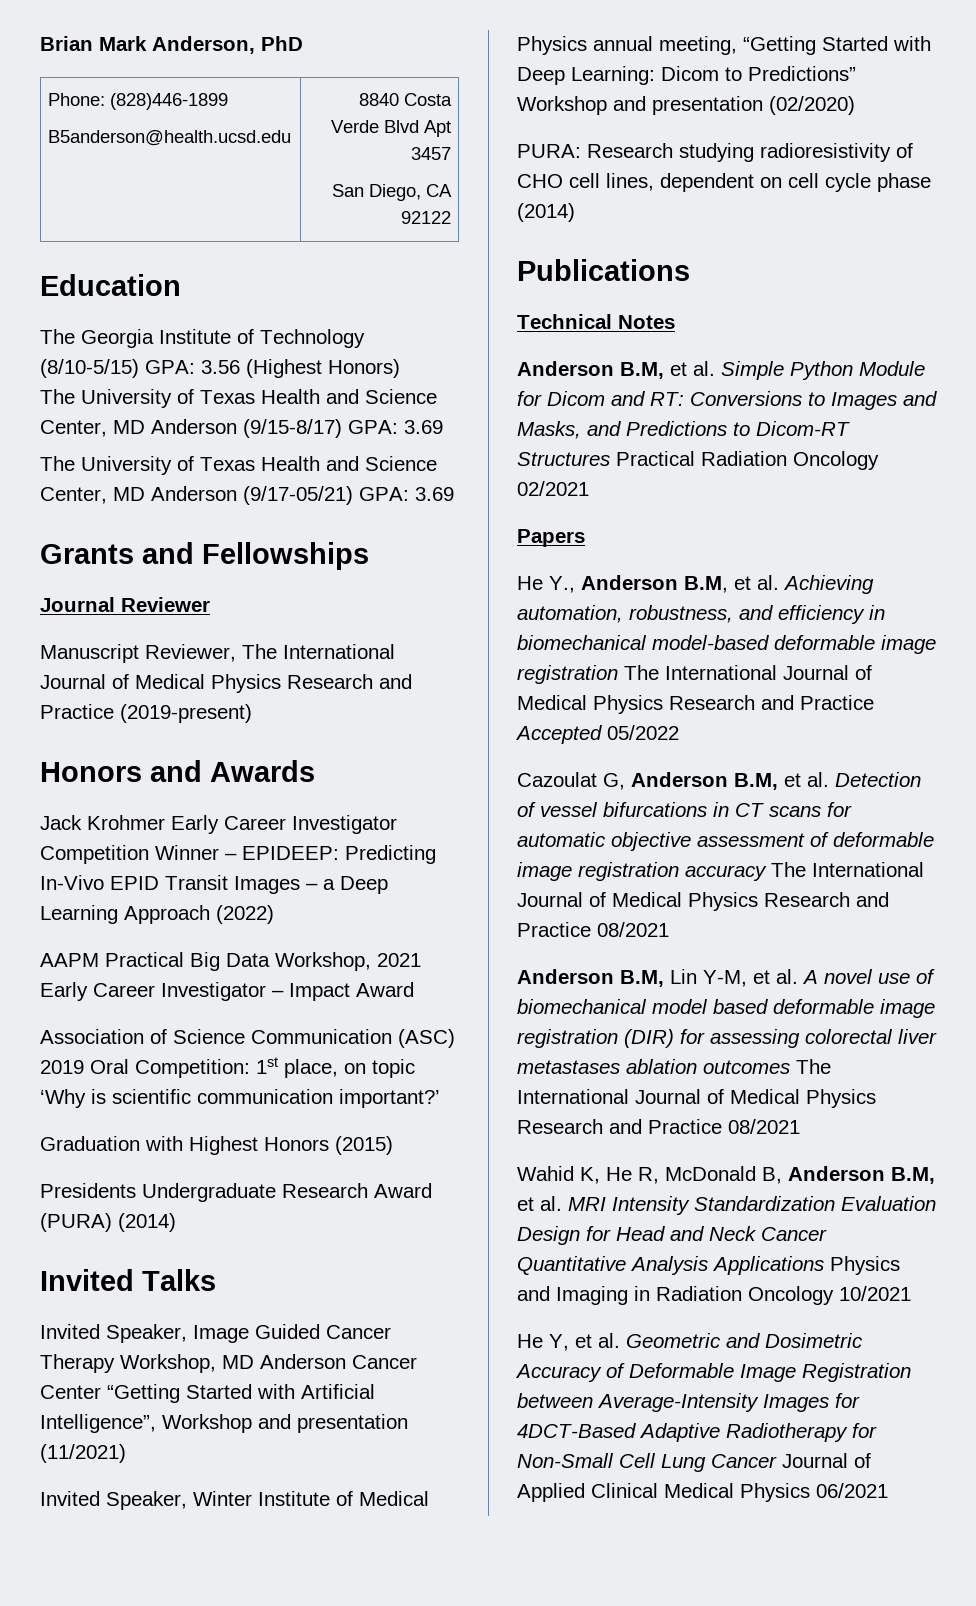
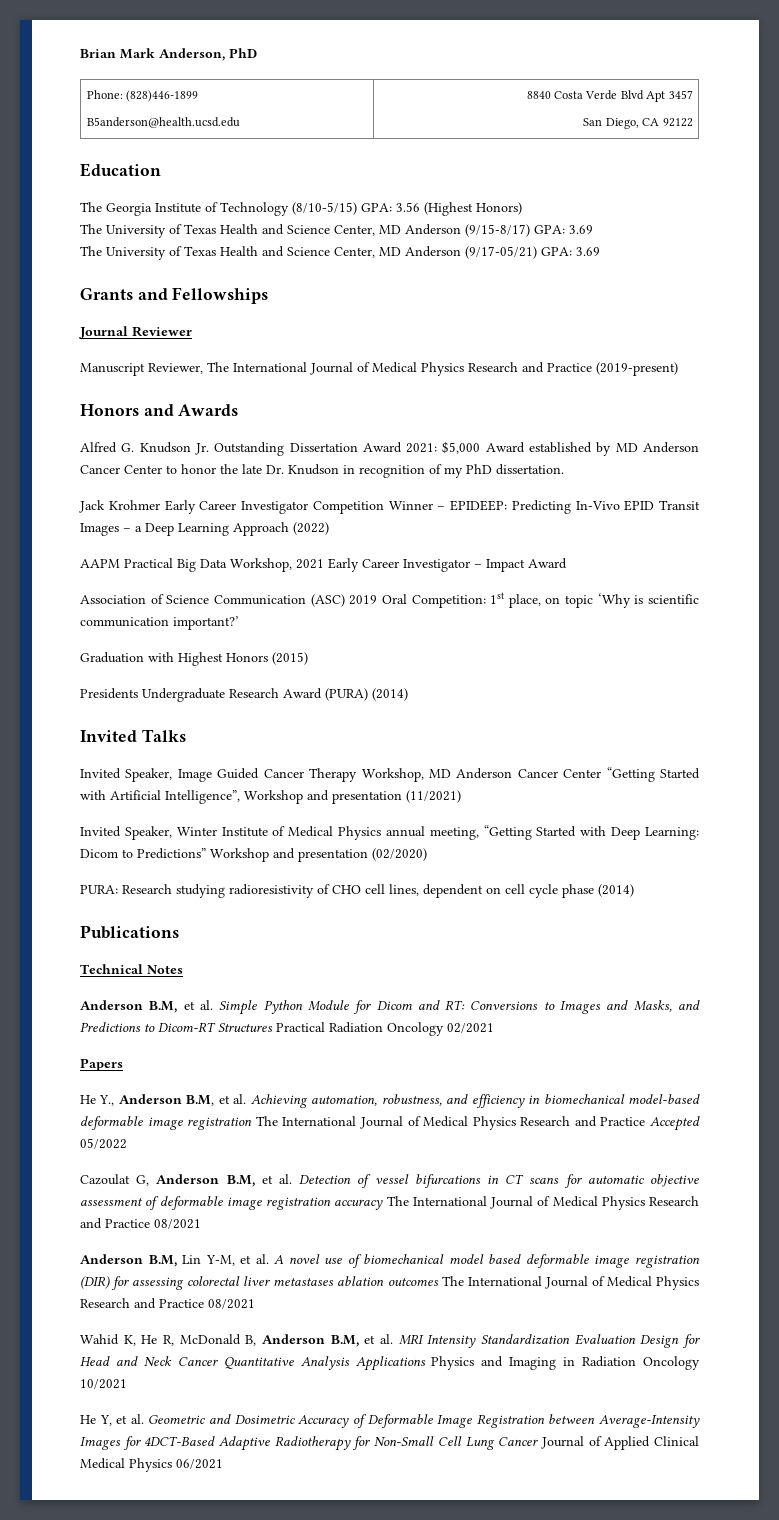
+ Alfred G. Knudson Jr. Outstanding Dissertation Award 2021: $5,000 Award established by MD Anderson Cancer Center to honor the late Dr. Knudson in recognition of my PhD dissertation.

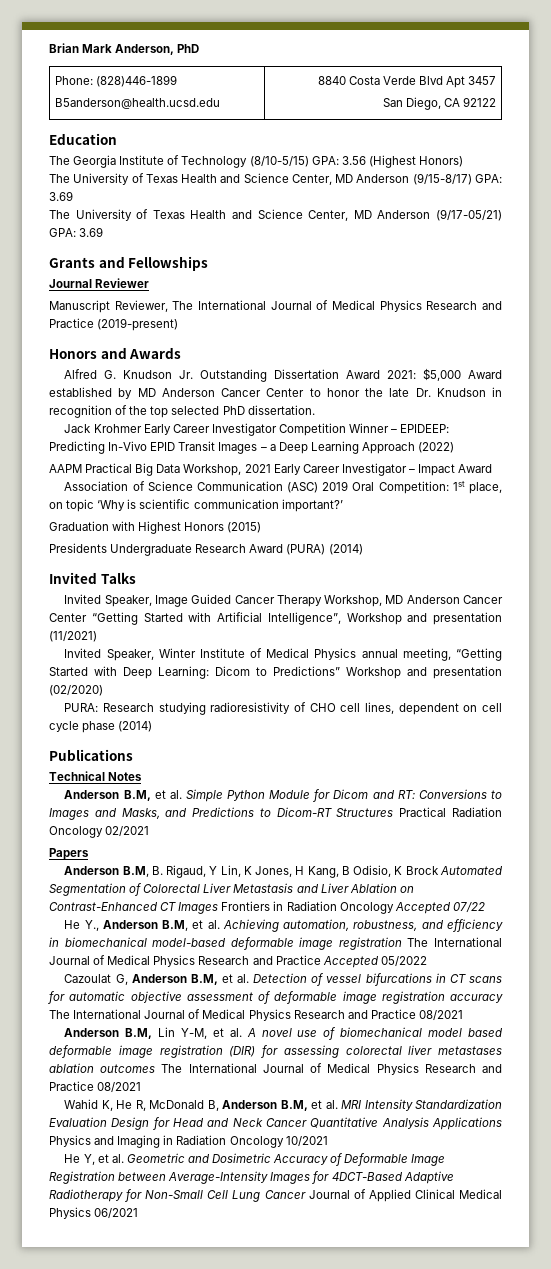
- Alfred G. Knudson Jr. Outstanding Dissertation Award 2021: $5,000 Award established by MD Anderson Cancer Center to honor the late Dr. Knudson in recognition of my PhD dissertation.
+ Alfred G. Knudson Jr. Outstanding Dissertation Award 2021: $5,000 Award established by MD Anderson Cancer Center to honor the late Dr. Knudson in recognition of the top selected PhD dissertation.
+ Anderson B.M, B. Rigaud, Y Lin, K Jones, H Kang, B Odisio, K Brock Automated Segmentation of Colorectal Liver Metastasis and Liver Ablation on Contrast-Enhanced CT Images Frontiers in Radiation Oncology Accepted 07/22

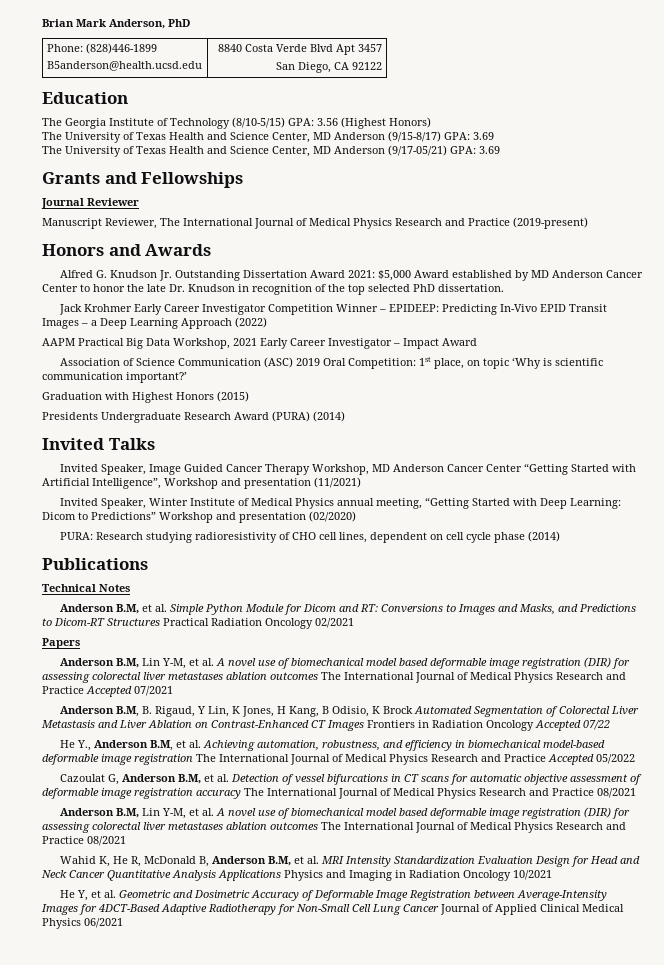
+ Anderson B.M, Lin Y-M, et al. A novel use of biomechanical model based deformable image registration (DIR) for assessing colorectal liver metastases ablation outcomes The International Journal of Medical Physics Research and Practice Accepted 07/2021

